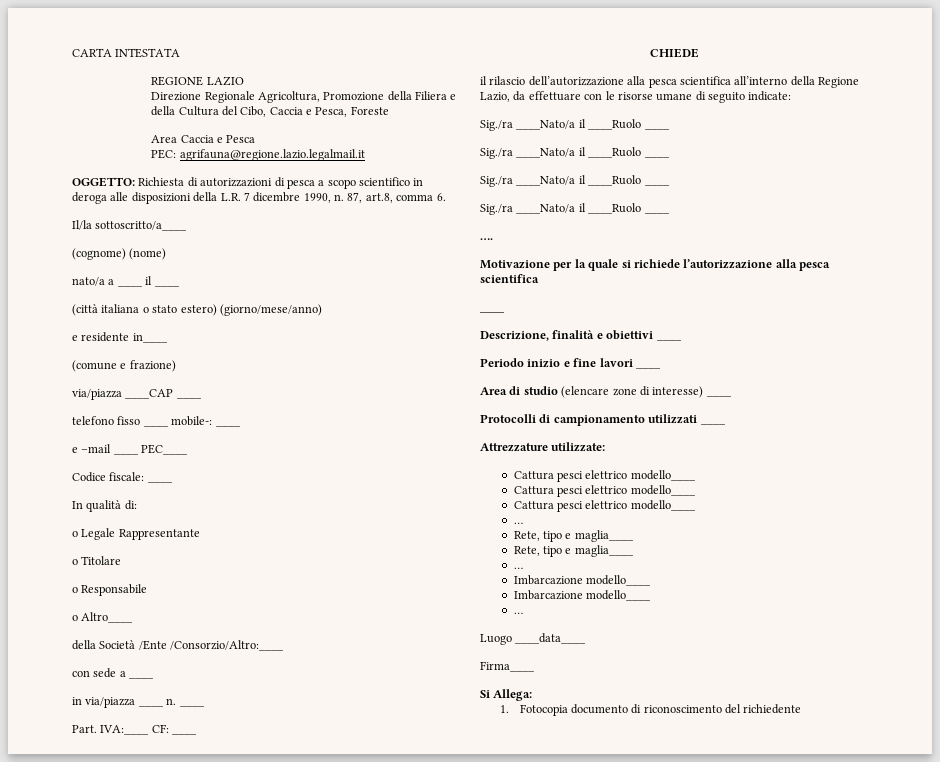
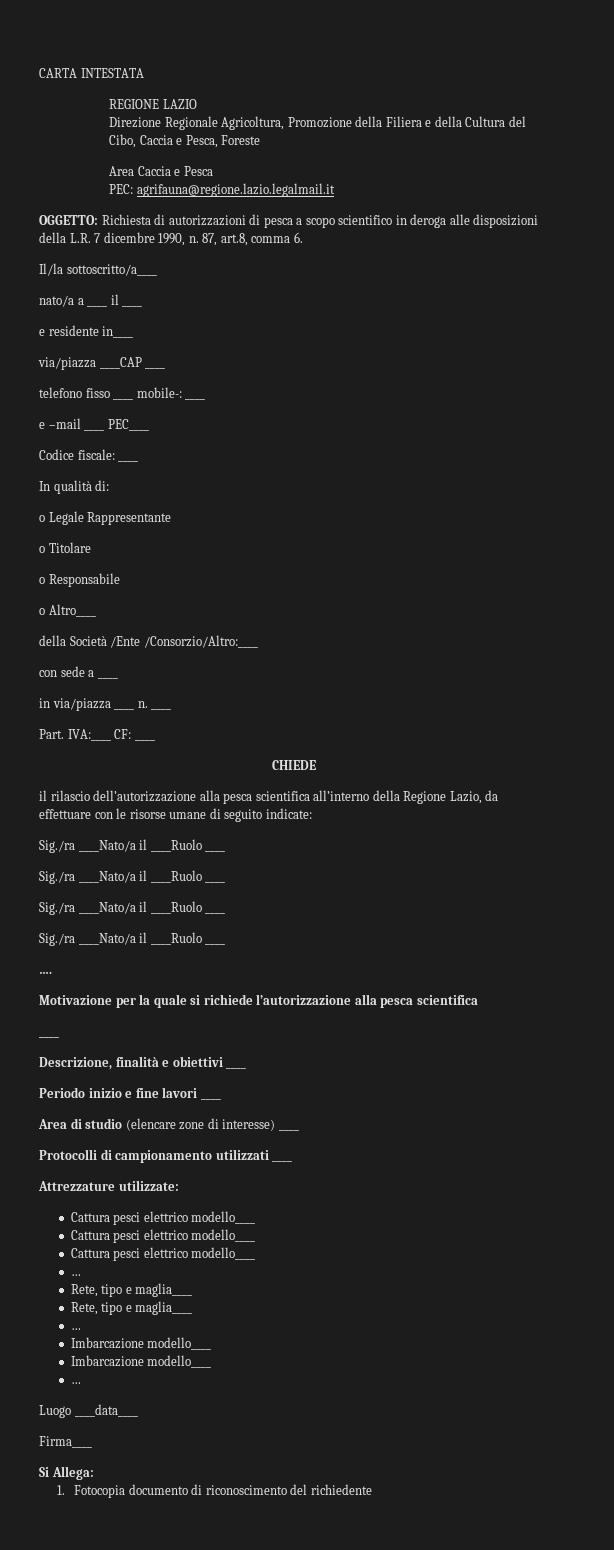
- (cognome) (nome)
- (città italiana o stato estero) (giorno/mese/anno)
- (comune e frazione)

